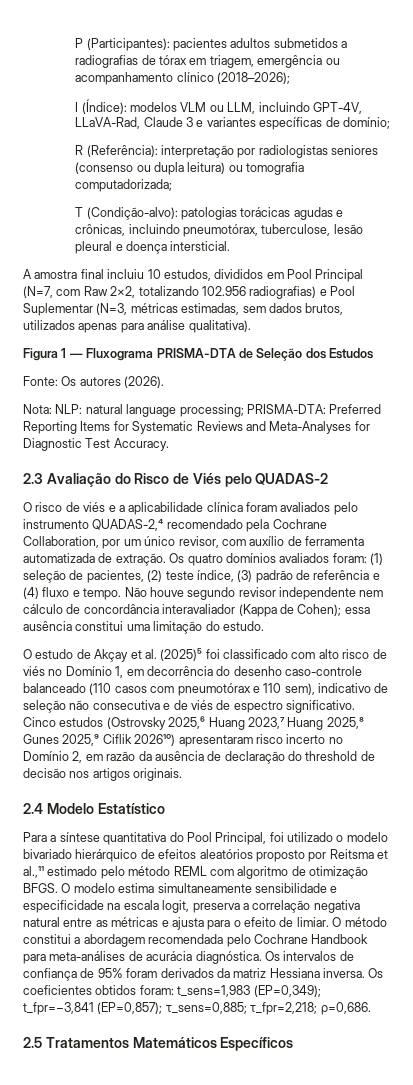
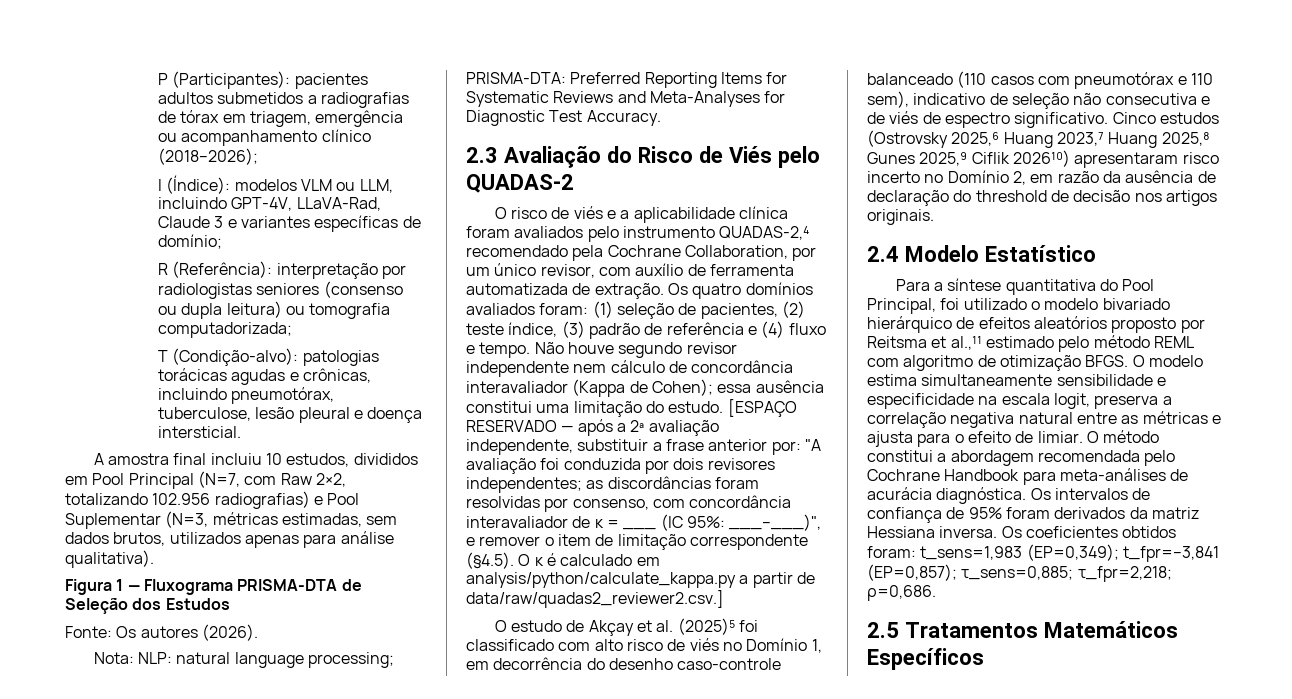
+ [ESPAÇO RESERVADO — após a 2ª avaliação independente, substituir a frase anterior por: "A avaliação foi conduzida por dois revisores independentes; as discordâncias foram resolvidas por consenso, com concordância interavaliador de κ = ___ (IC 95%: ___–___)", e remover o item de limitação correspondente (§4.5). O κ é calculado em analysis/python/calculate_kappa.py a partir de data/raw/quadas2_reviewer2.csv.]

